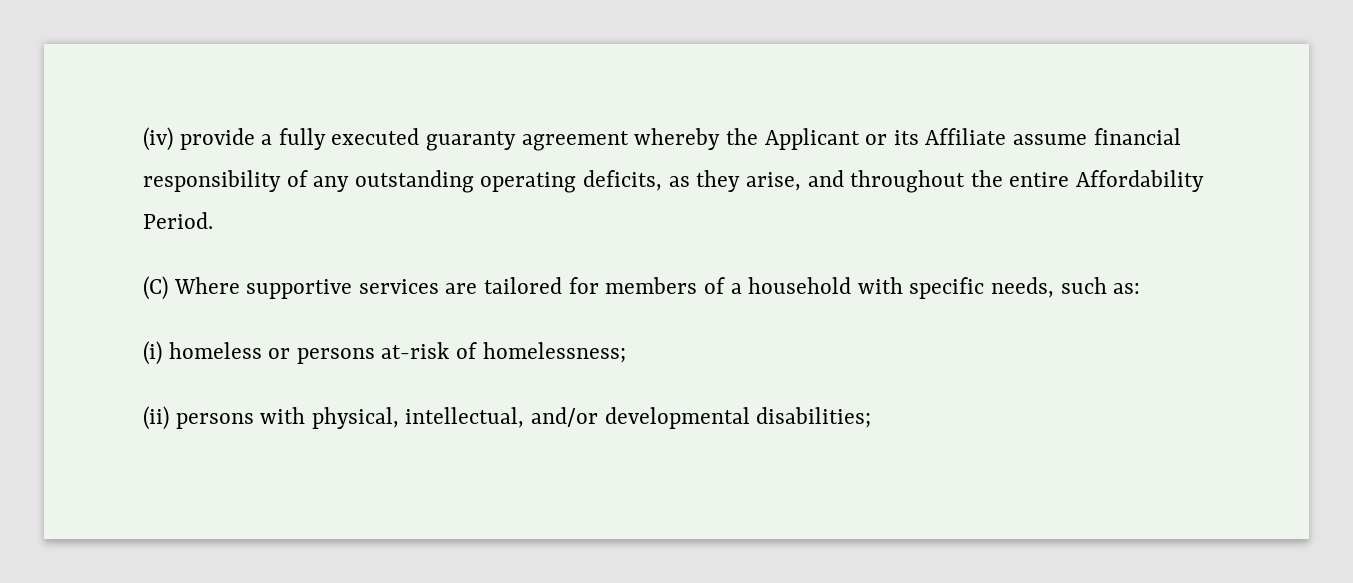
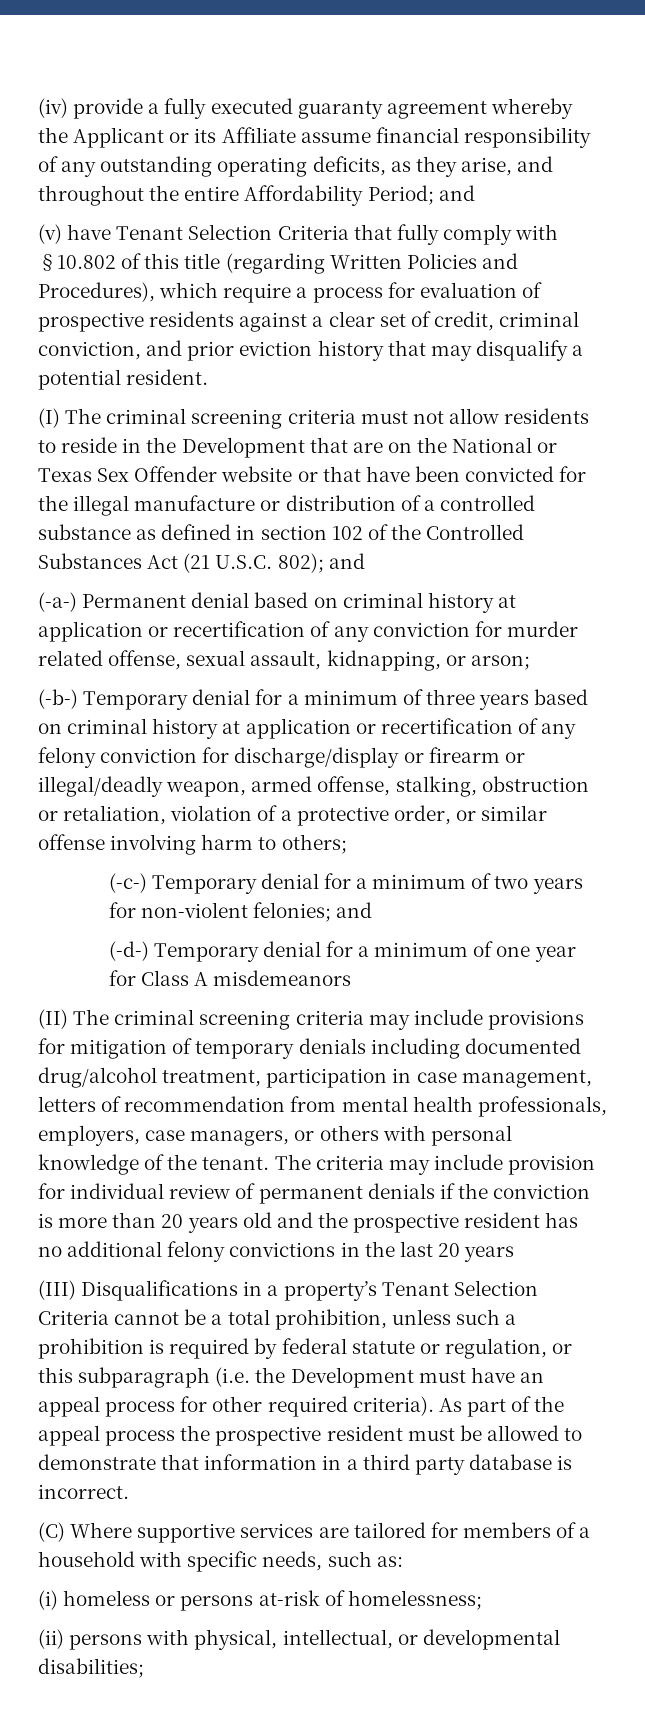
- (iv) provide a fully executed guaranty agreement whereby the Applicant or its Affiliate assume financial responsibility of any outstanding operating deficits, as they arise, and throughout the entire Affordability Period.
+ (iv) provide a fully executed guaranty agreement whereby the Applicant or its Affiliate assume financial responsibility of any outstanding operating deficits, as they arise, and throughout the entire Affordability Period; and
+ (v) have Tenant Selection Criteria that fully comply with §10.802 of this title (regarding Written Policies and Procedures), which require a process for evaluation of prospective residents against a clear set of credit, criminal conviction, and prior eviction history that may disqualify a potential resident.
+ (I) The criminal screening criteria must not allow residents to reside in the Development that are on the National or Texas Sex Offender website or that have been convicted for the illegal manufacture or distribution of a controlled substance as defined in section 102 of the Controlled Substances Act (21 U.S.C. 802); and
+ (-a-) Permanent denial based on criminal history at application or recertification of any conviction for murder related offense, sexual assault, kidnapping, or arson;
+ (-b-) Temporary denial for a minimum of three years based on criminal history at application or recertification of any felony conviction for discharge/display or firearm or illegal/deadly weapon, armed offense, stalking, obstruction or retaliation, violation of a protective order, or similar offense involving harm to others;
+ (-c-) Temporary denial for a minimum of two years for non-violent felonies; and
+ (-d-) Temporary denial for a minimum of one year for Class A misdemeanors
+ (II) The criminal screening criteria may include provisions for mitigation of temporary denials including documented drug/alcohol treatment, participation in case management, letters of recommendation from mental health professionals, employers, case managers, or others with personal knowledge of the tenant. The criteria may include provision for individual review of permanent denials if the conviction is more than 20 years old and the prospective resident has no additional felony convictions in the last 20 years
+ (III) Disqualifications in a property’s Tenant Selection Criteria cannot be a total prohibition, unless such a prohibition is required by federal statute or regulation, or this subparagraph (i.e. the Development must have an appeal process for other required criteria). As part of the appeal process the prospective resident must be allowed to demonstrate that information in a third party database is incorrect.
- (ii) persons with physical, intellectual, and/or developmental disabilities;
+ (ii) persons with physical, intellectual, or developmental disabilities;

